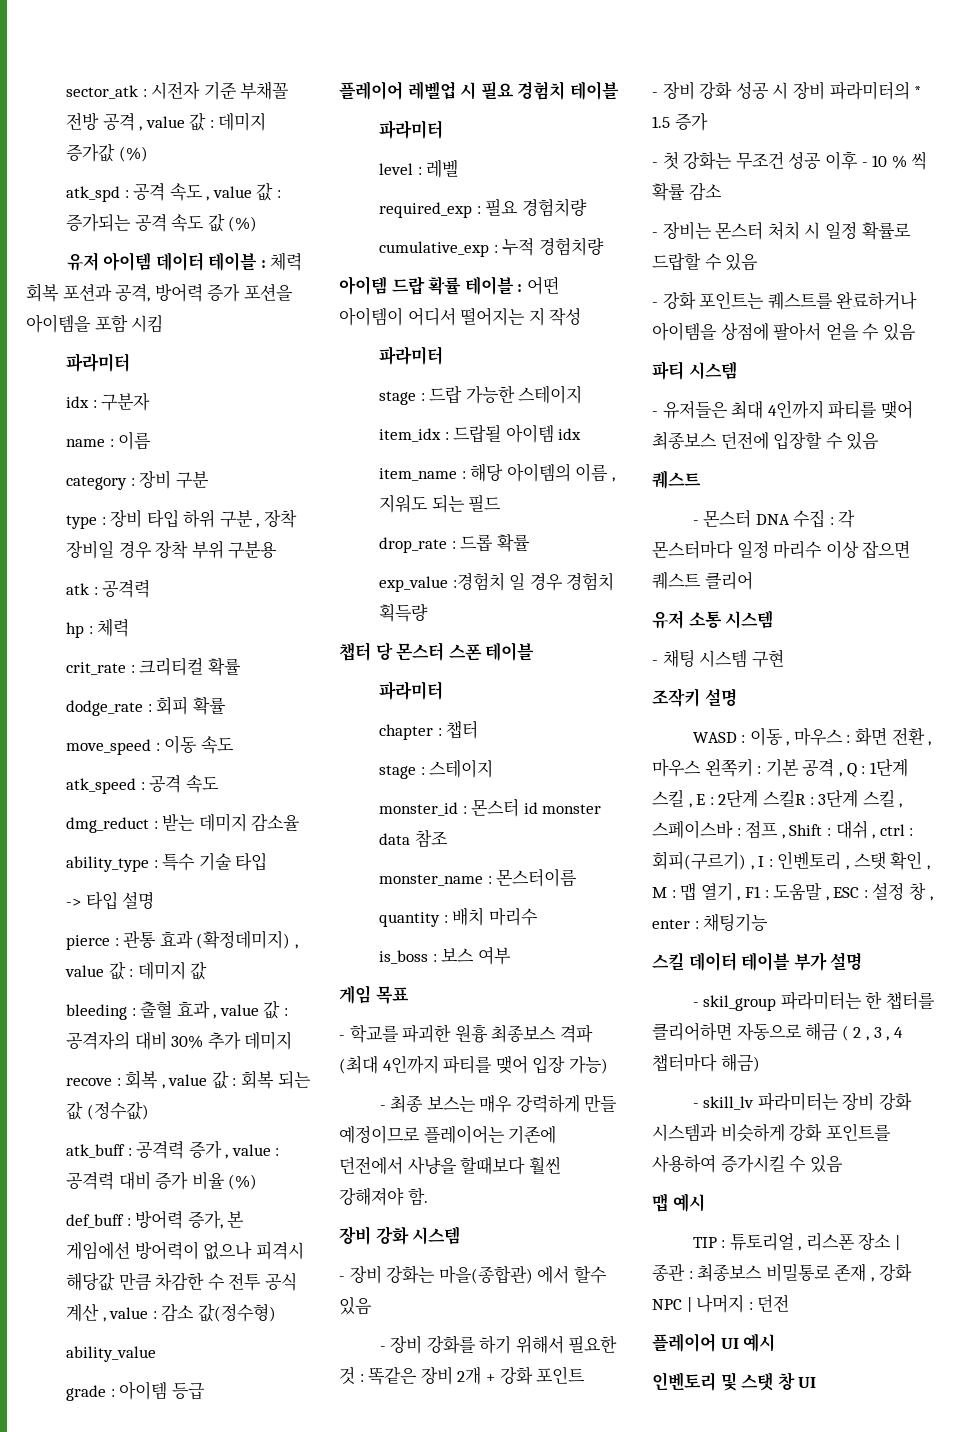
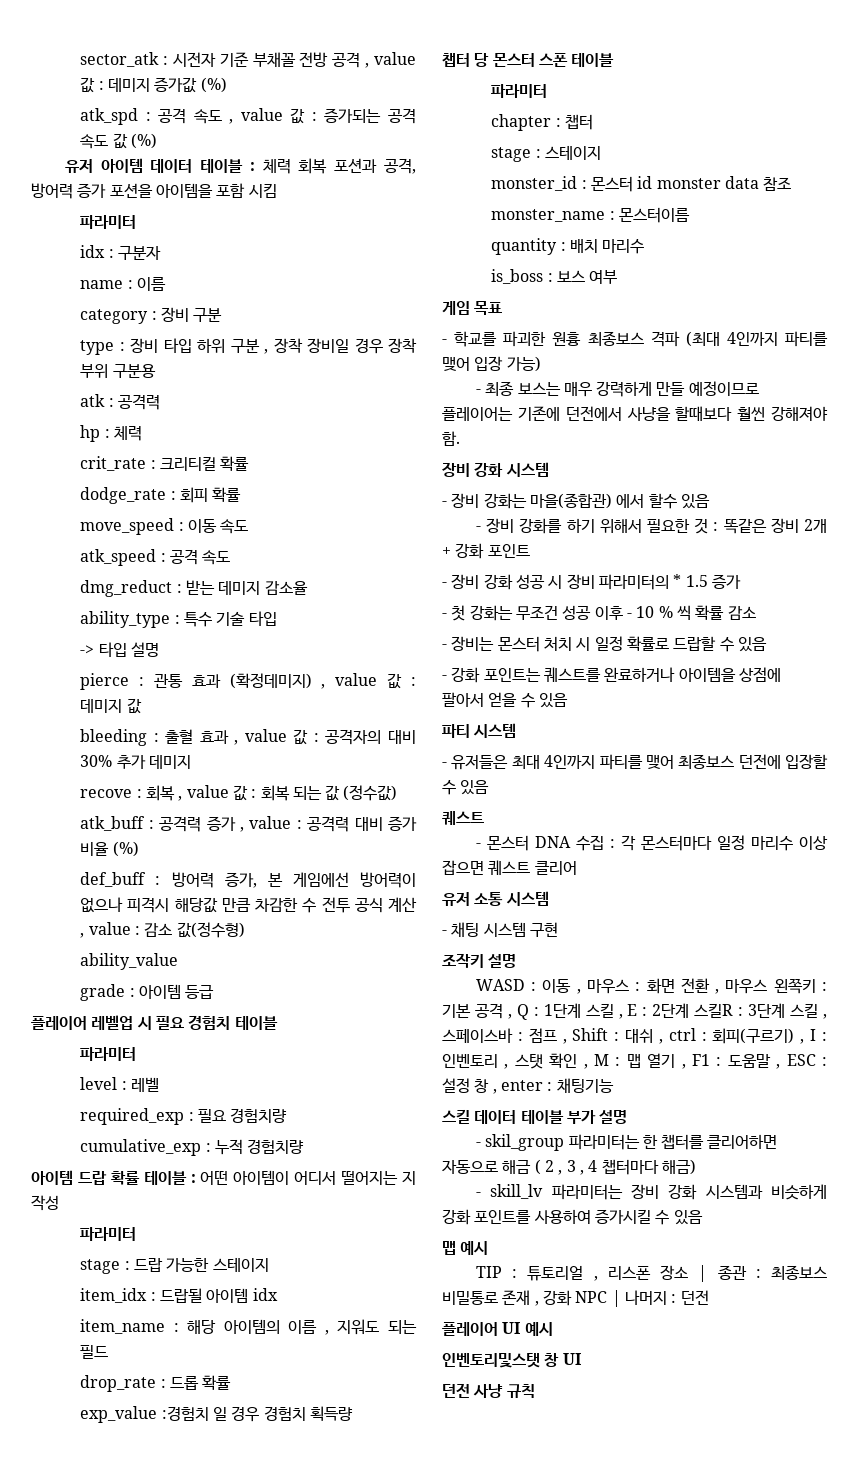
- 인벤토리 및 스탯 창 UI
+ 인벤토리및스탯 창 UI
+ 던전 사냥 규칙

